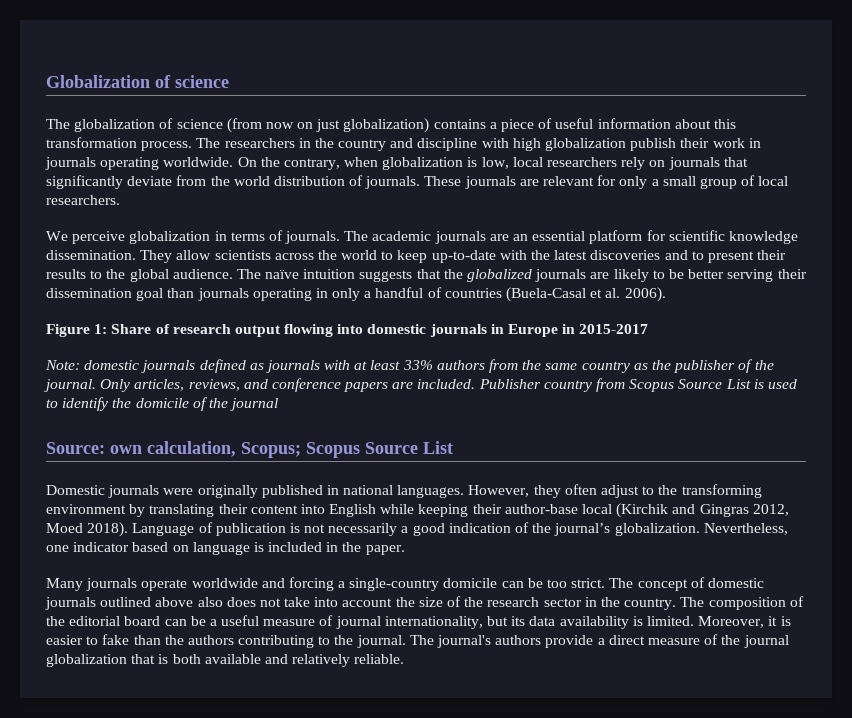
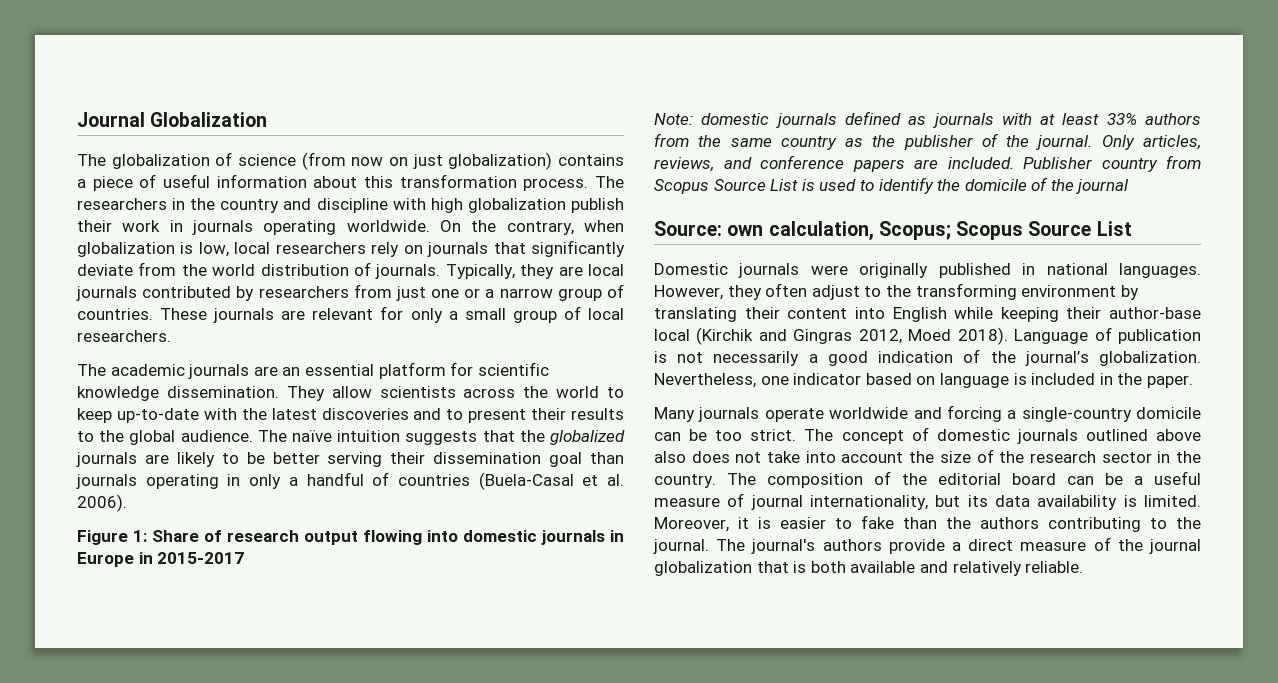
- Globalization of science
+ Journal Globalization
+ Typically, they are local journals contributed by researchers from just one or a narrow group of countries.
- We perceive globalization in terms of journals.

